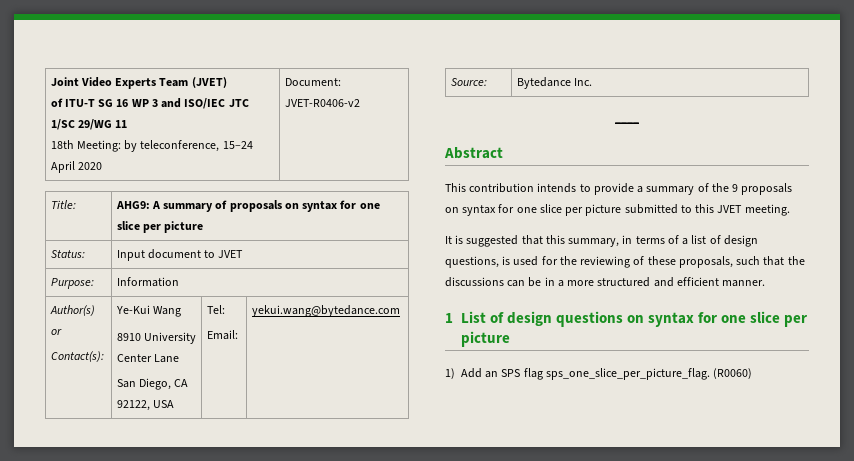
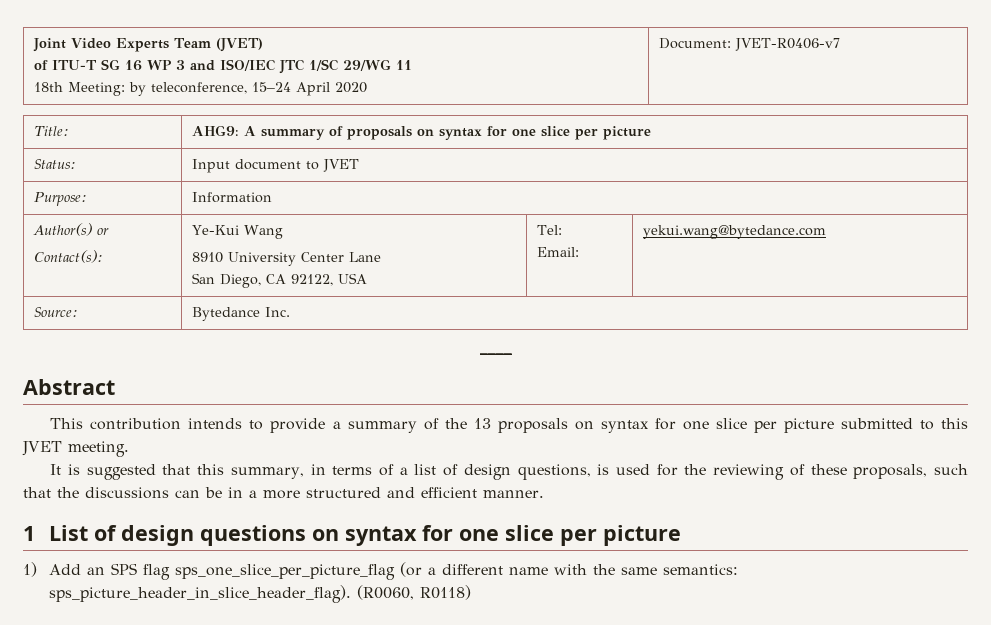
  Joint Video Experts Team (JVET)
  of ITU-T SG 16 WP 3 and ISO/IEC JTC 1/SC 29/WG 11
- 18th Meeting: by teleconference, 15–24 April 2020 | Document: JVET-R0406-v2
+ 18th Meeting: by teleconference, 15–24 April 2020 | Document: JVET-R0406-v7
- This contribution intends to provide a summary of the 9 proposals on syntax for one slice per picture submitted to this JVET meeting.
+ This contribution intends to provide a summary of the 13 proposals on syntax for one slice per picture submitted to this JVET meeting.
- 1) Add an SPS flag sps_one_slice_per_picture_flag. (R0060)
+ 1) Add an SPS flag sps_one_slice_per_picture_flag (or a different name with the same semantics: sps_picture_header_in_slice_header_flag). (R0060, R0118)

